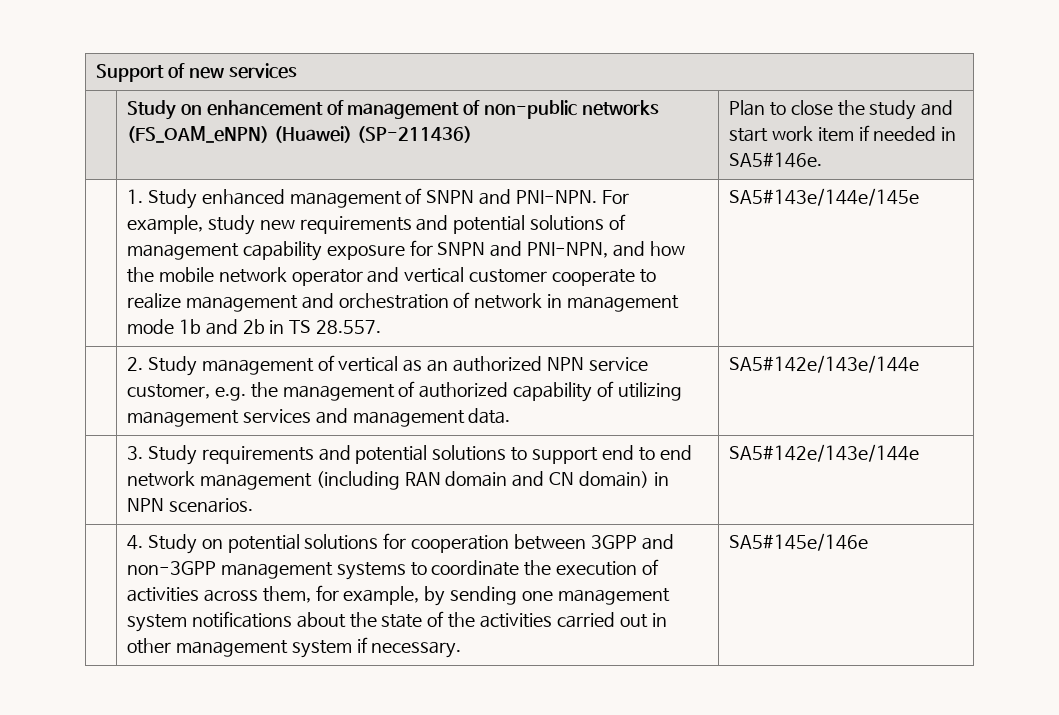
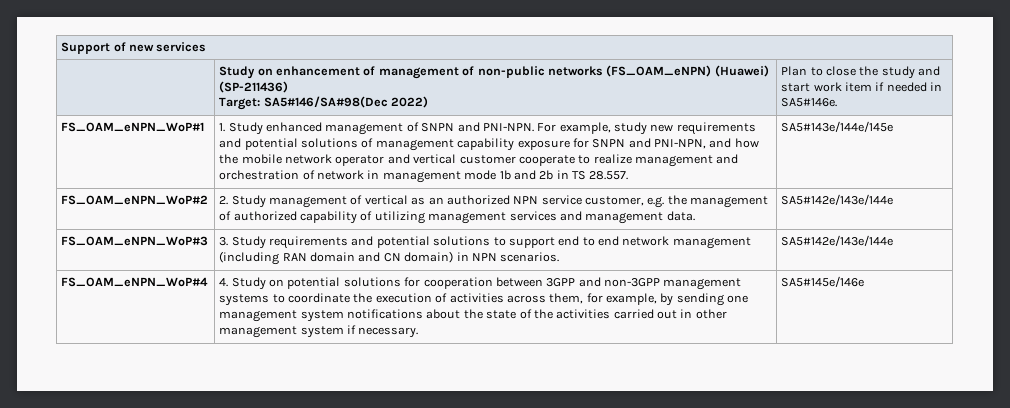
- | Study on enhancement of management of non-public networks (FS_OAM_eNPN) (Huawei) (SP-211436) | Plan to close the study and start work item if needed in SA5#146e.
+ | Study on enhancement of management of non-public networks (FS_OAM_eNPN) (Huawei) (SP-211436)
+ Target: SA5#146/SA#98(Dec 2022) | Plan to close the study and start work item if needed in SA5#146e.
+ FS_OAM_eNPN_WoP#1
- | 2. Study management of vertical as an authorized NPN service customer, e.g. the management of authorized capability of utilizing management services and management data. | SA5#142e/143e/144e
+ FS_OAM_eNPN_WoP#2 | 2. Study management of vertical as an authorized NPN service customer, e.g. the management of authorized capability of utilizing management services and management data. | SA5#142e/143e/144e
- | 3. Study requirements and potential solutions to support end to end network management (including RAN domain and CN domain) in NPN scenarios. | SA5#142e/143e/144e
+ FS_OAM_eNPN_WoP#3 | 3. Study requirements and potential solutions to support end to end network management (including RAN domain and CN domain) in NPN scenarios. | SA5#142e/143e/144e
+ FS_OAM_eNPN_WoP#4

